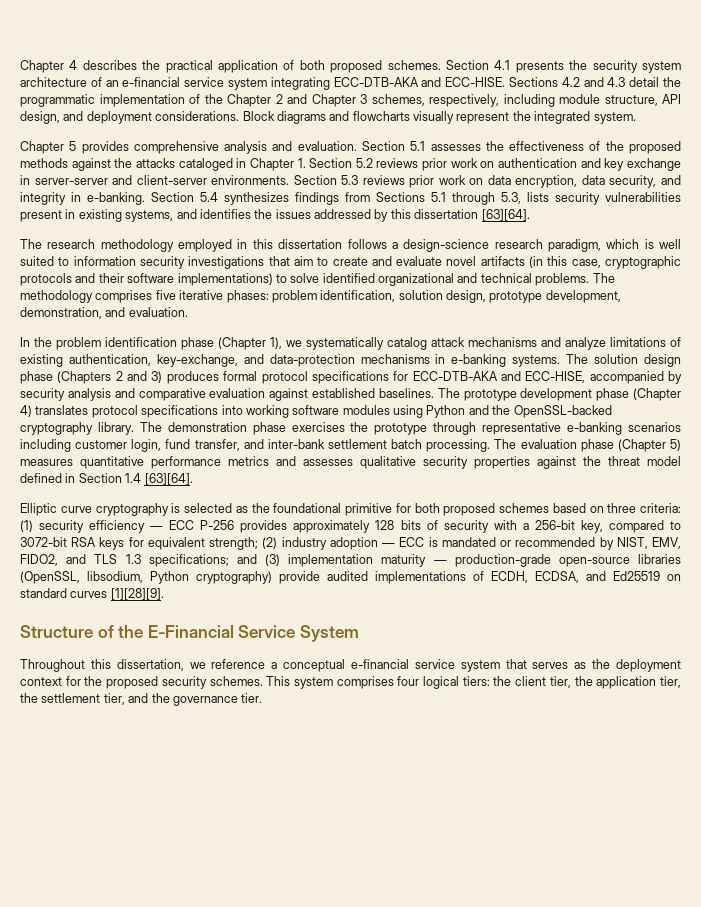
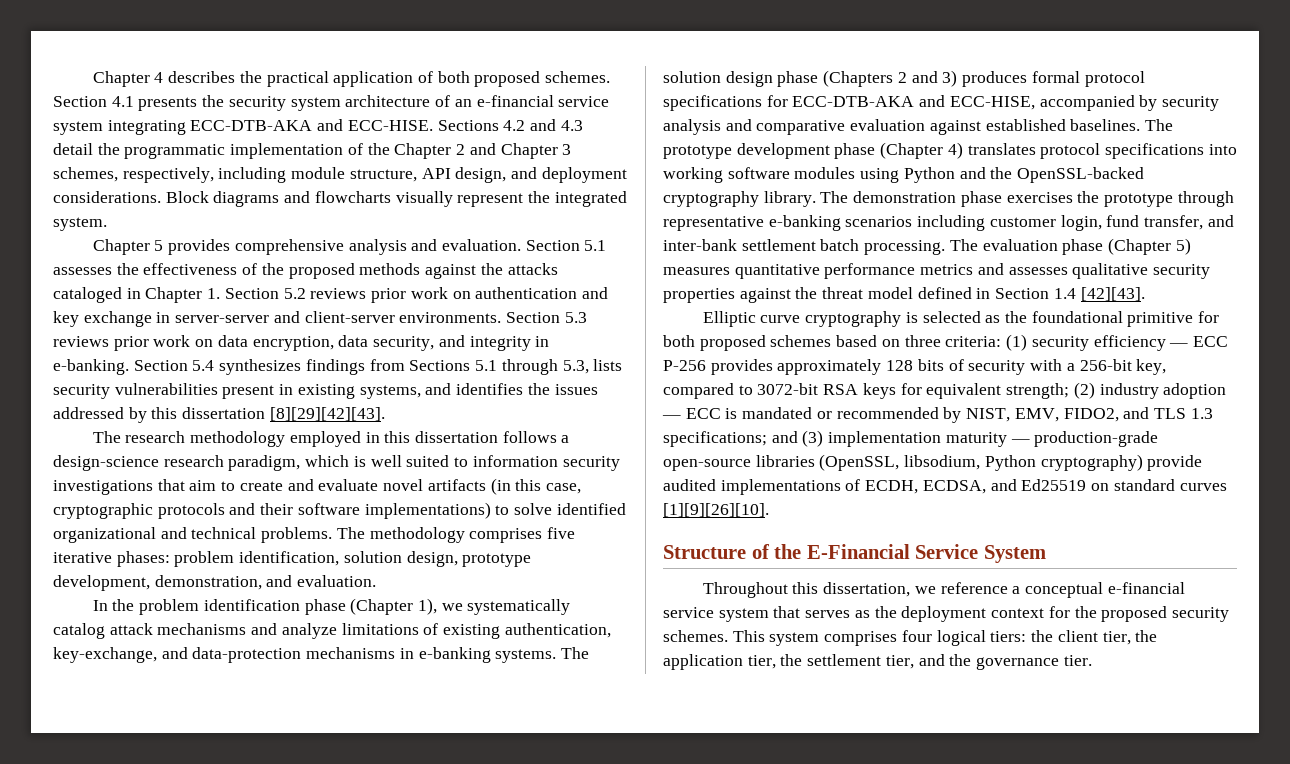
- Section 5.4 synthesizes findings from Sections 5.1 through 5.3, lists security vulnerabilities present in existing systems, and identifies the issues addressed by this dissertation [63][64].
+ Section 5.4 synthesizes findings from Sections 5.1 through 5.3, lists security vulnerabilities present in existing systems, and identifies the issues addressed by this dissertation [8][29][42][43].
- The evaluation phase (Chapter 5) measures quantitative performance metrics and assesses qualitative security properties against the threat model defined in Section 1.4 [63][64].
+ The evaluation phase (Chapter 5) measures quantitative performance metrics and assesses qualitative security properties against the threat model defined in Section 1.4 [42][43].
- and (3) implementation maturity — production-grade open-source libraries (OpenSSL, libsodium, Python cryptography) provide audited implementations of ECDH, ECDSA, and Ed25519 on standard curves [1][28][9].
+ and (3) implementation maturity — production-grade open-source libraries (OpenSSL, libsodium, Python cryptography) provide audited implementations of ECDH, ECDSA, and Ed25519 on standard curves [1][9][26][10].

